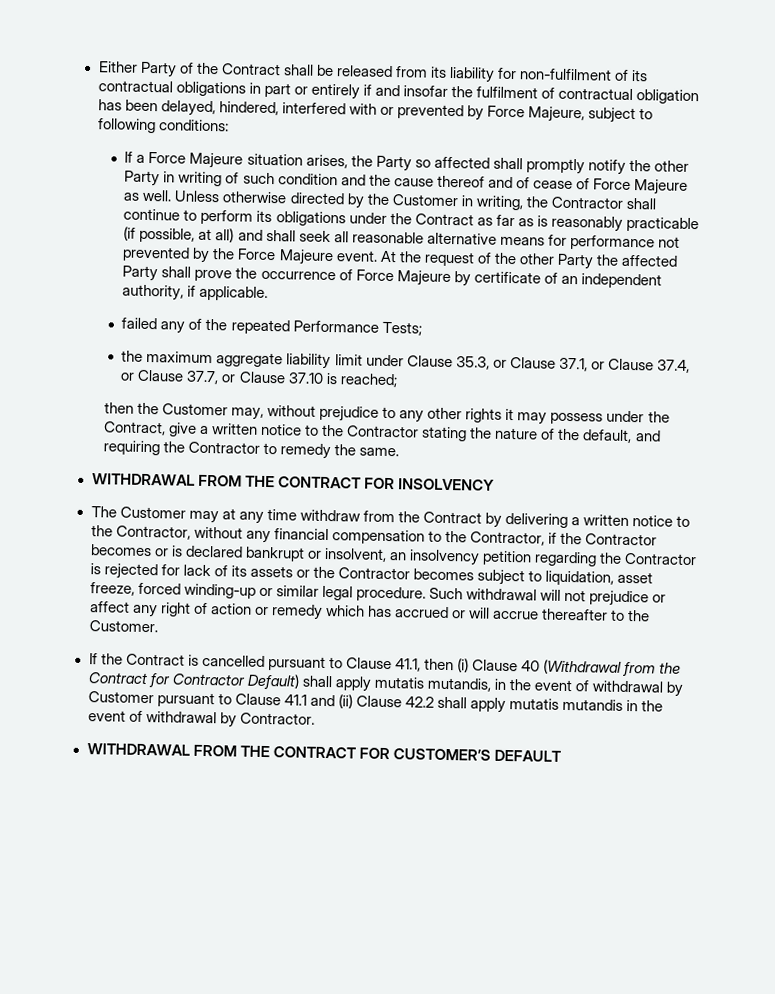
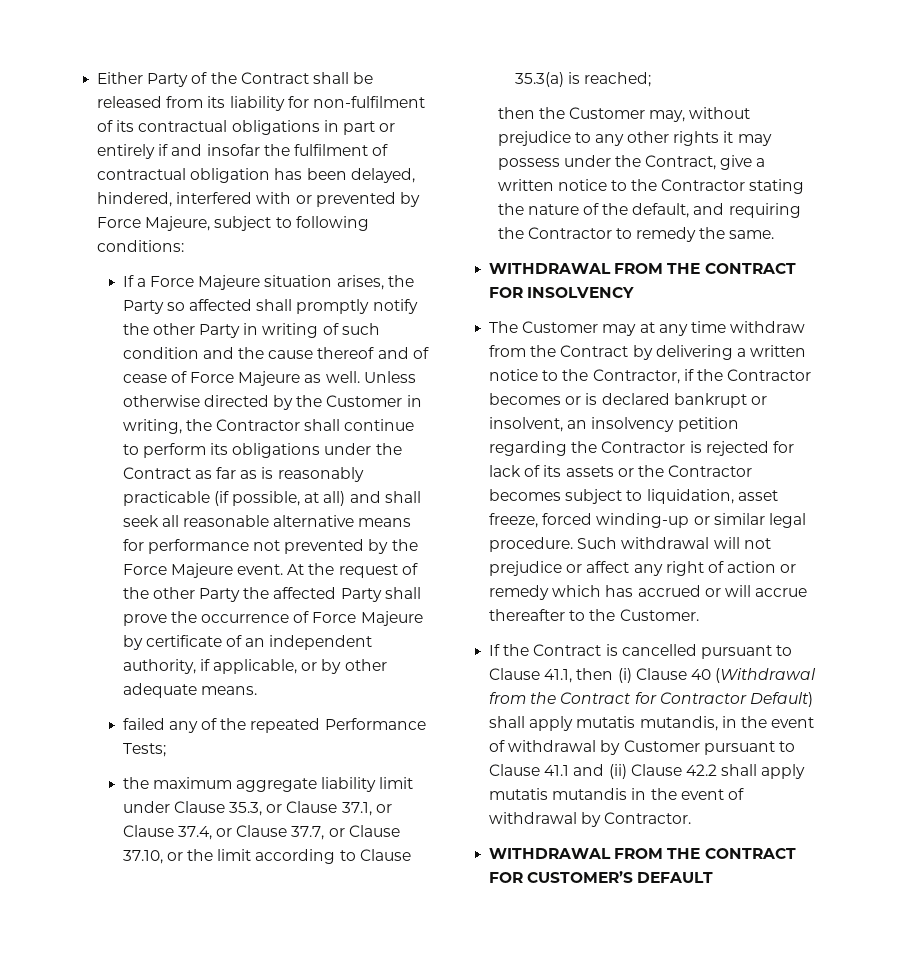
- At the request of the other Party the affected Party shall prove the occurrence of Force Majeure by certificate of an independent authority, if applicable.
+ At the request of the other Party the affected Party shall prove the occurrence of Force Majeure by certificate of an independent authority, if applicable, or by other adequate means.
- the maximum aggregate liability limit under Clause 35.3, or Clause 37.1, or Clause 37.4, or Clause 37.7, or Clause 37.10 is reached;
+ the maximum aggregate liability limit under Clause 35.3, or Clause 37.1, or Clause 37.4, or Clause 37.7, or Clause 37.10, or the limit according to Clause 35.3(a) is reached;
- The Customer may at any time withdraw from the Contract by delivering a written notice to the Contractor, without any financial compensation to the Contractor, if the Contractor becomes or is declared bankrupt or insolvent, an insolvency petition regarding the Contractor is rejected for lack of its assets or the Contractor becomes subject to liquidation, asset freeze, forced winding-up or similar legal procedure.
+ The Customer may at any time withdraw from the Contract by delivering a written notice to the Contractor, if the Contractor becomes or is declared bankrupt or insolvent, an insolvency petition regarding the Contractor is rejected for lack of its assets or the Contractor becomes subject to liquidation, asset freeze, forced winding-up or similar legal procedure.

